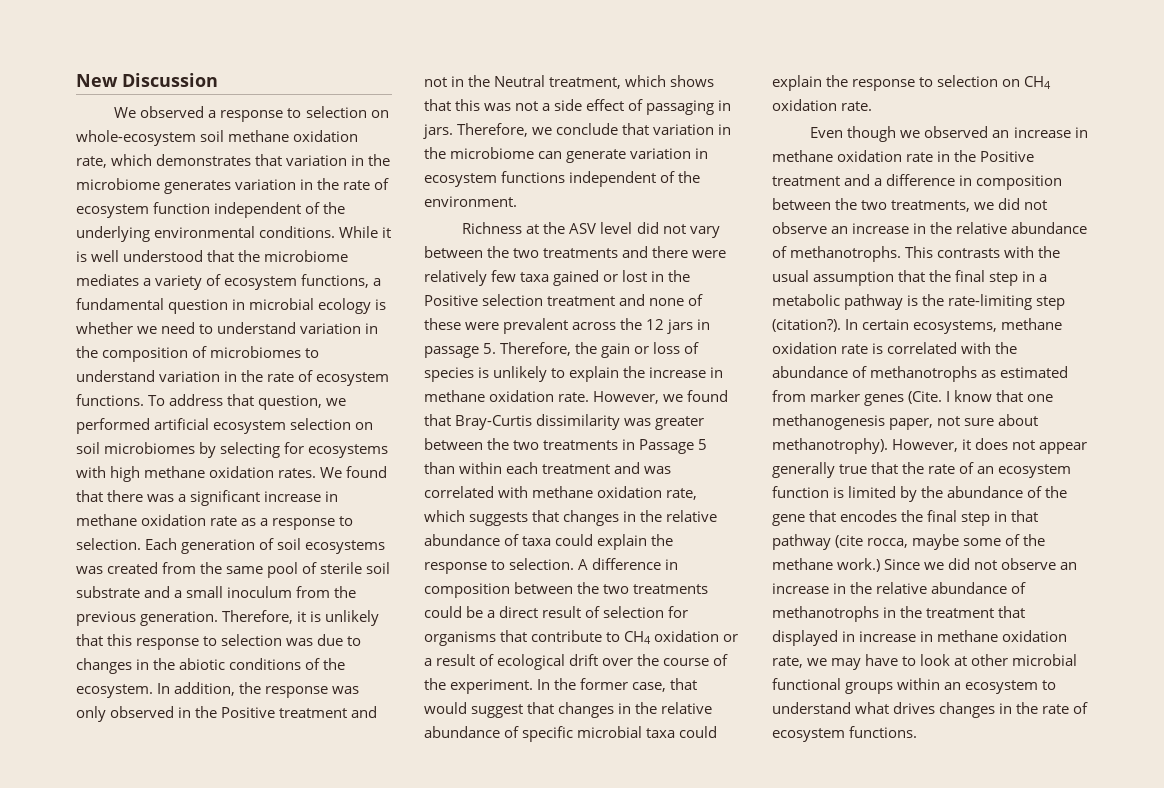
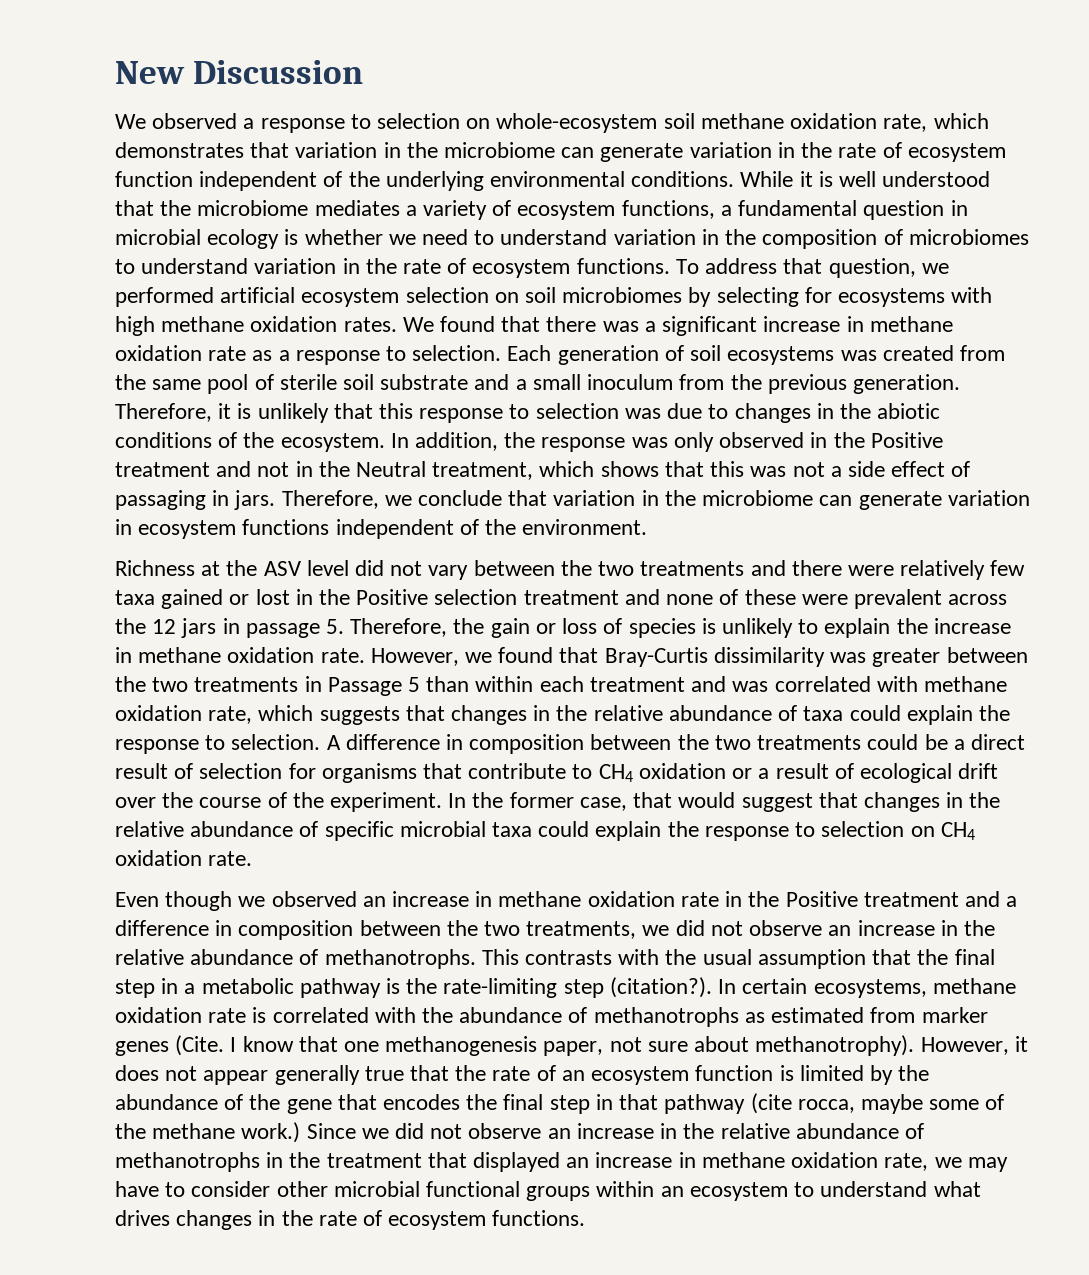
- We observed a response to selection on whole-ecosystem soil methane oxidation rate, which demonstrates that variation in the microbiome generates variation in the rate of ecosystem function independent of the underlying environmental conditions.
+ We observed a response to selection on whole-ecosystem soil methane oxidation rate, which demonstrates that variation in the microbiome can generate variation in the rate of ecosystem function independent of the underlying environmental conditions.
- Since we did not observe an increase in the relative abundance of methanotrophs in the treatment that displayed in increase in methane oxidation rate, we may have to look at other microbial functional groups within an ecosystem to understand what drives changes in the rate of ecosystem functions.
+ Since we did not observe an increase in the relative abundance of methanotrophs in the treatment that displayed an increase in methane oxidation rate, we may have to consider other microbial functional groups within an ecosystem to understand what drives changes in the rate of ecosystem functions.

